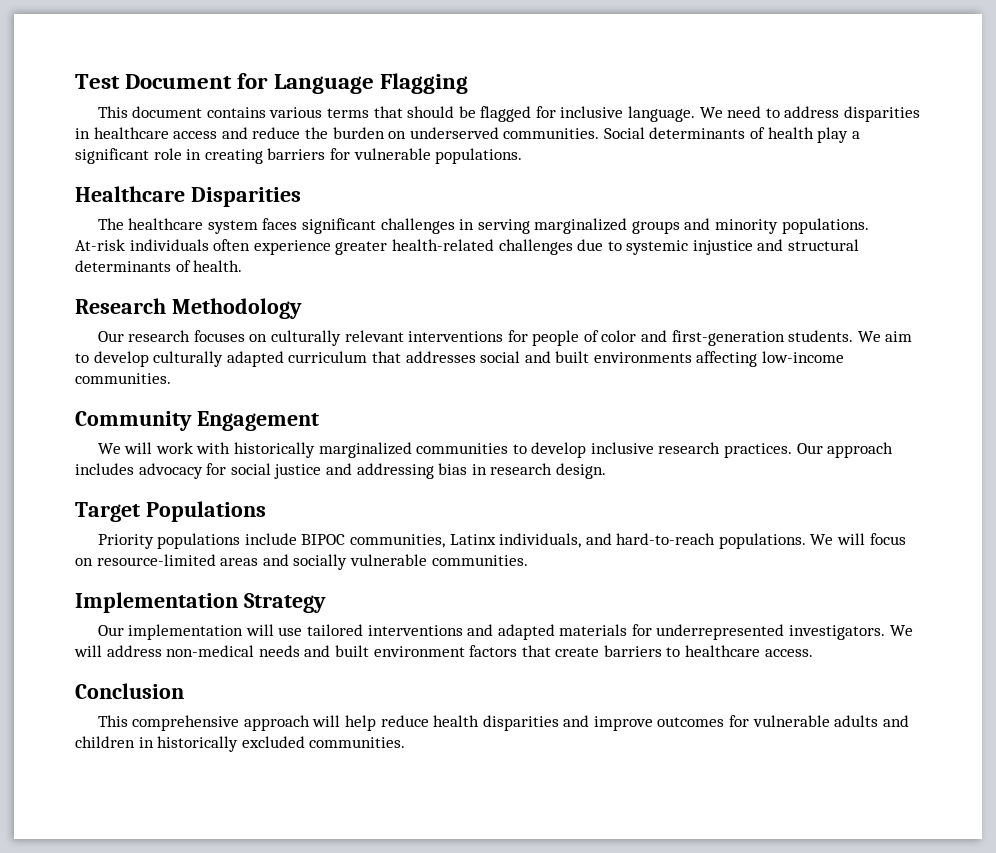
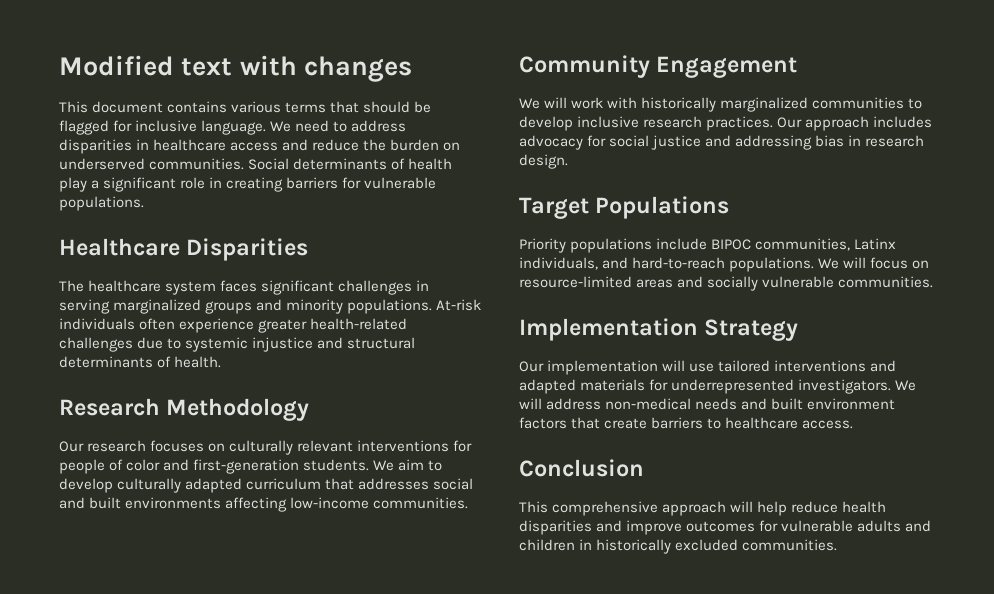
- Test Document for Language Flagging
+ Modified text with changes

